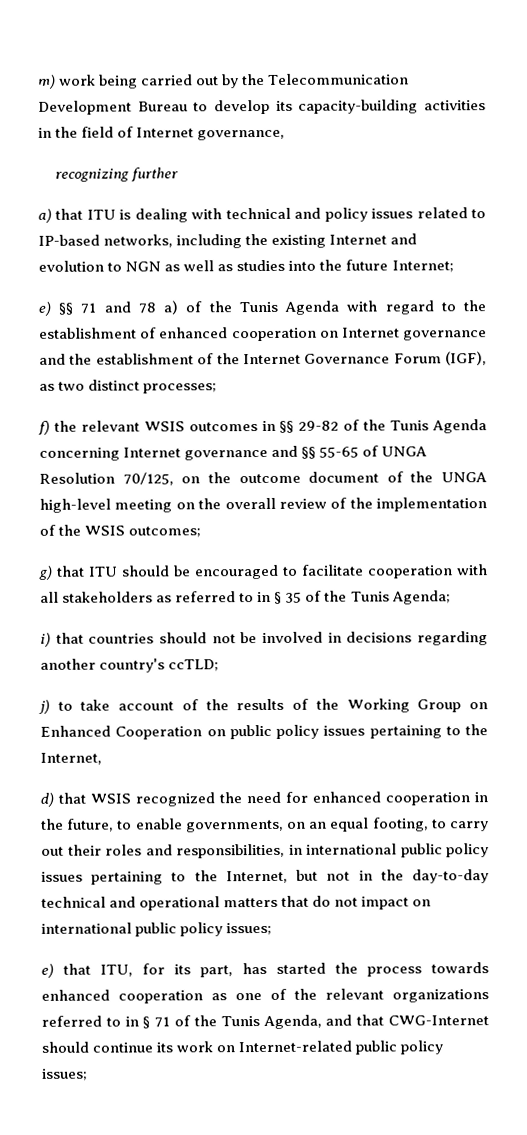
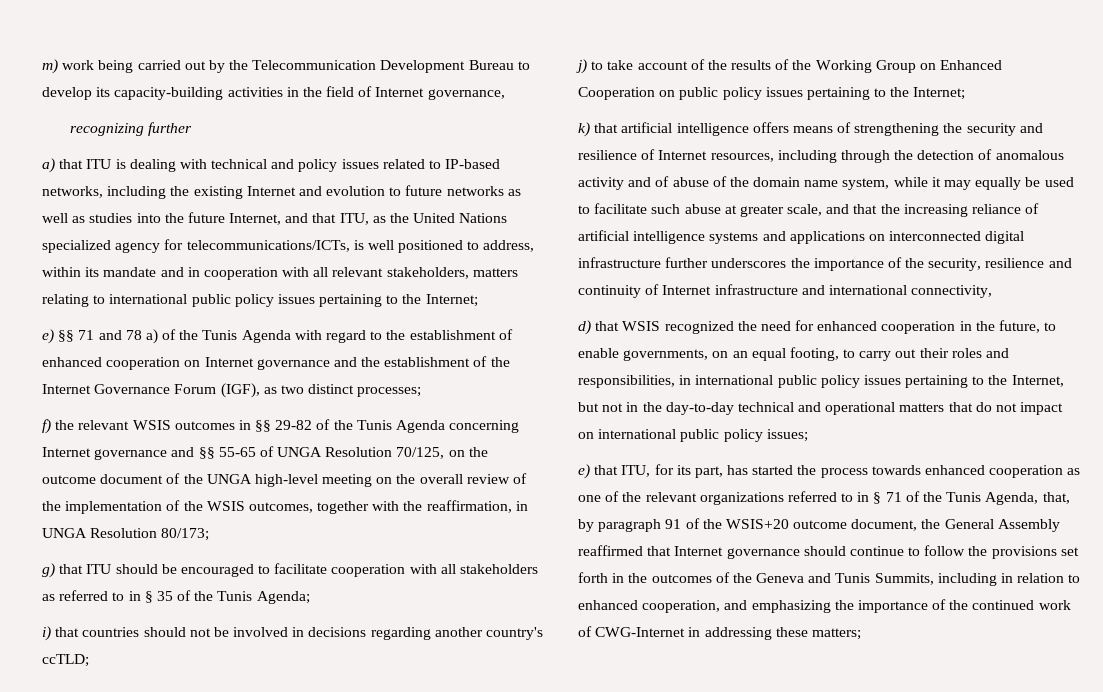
- a) that ITU is dealing with technical and policy issues related to IP-based networks, including the existing Internet and evolution to NGN as well as studies into the future Internet;
+ a) that ITU is dealing with technical and policy issues related to IP-based networks, including the existing Internet and evolution to future networks as well as studies into the future Internet, and that ITU, as the United Nations specialized agency for telecommunications/ICTs, is well positioned to address, within its mandate and in cooperation with all relevant stakeholders, matters relating to international public policy issues pertaining to the Internet;
- f) the relevant WSIS outcomes in §§ 29-82 of the Tunis Agenda concerning Internet governance and §§ 55-65 of UNGA Resolution 70/125, on the outcome document of the UNGA high-level meeting on the overall review of the implementation of the WSIS outcomes;
+ f) the relevant WSIS outcomes in §§ 29-82 of the Tunis Agenda concerning Internet governance and §§ 55-65 of UNGA Resolution 70/125, on the outcome document of the UNGA high-level meeting on the overall review of the implementation of the WSIS outcomes, together with the reaffirmation, in UNGA Resolution 80/173;
- j) to take account of the results of the Working Group on Enhanced Cooperation on public policy issues pertaining to the Internet,
+ j) to take account of the results of the Working Group on Enhanced Cooperation on public policy issues pertaining to the Internet;
+ k) that artificial intelligence offers means of strengthening the security and resilience of Internet resources, including through the detection of anomalous activity and of abuse of the domain name system, while it may equally be used to facilitate such abuse at greater scale, and that the increasing reliance of artificial intelligence systems and applications on interconnected digital infrastructure further underscores the importance of the security, resilience and continuity of Internet infrastructure and international connectivity,
- e) that ITU, for its part, has started the process towards enhanced cooperation as one of the relevant organizations referred to in § 71 of the Tunis Agenda, and that CWG-Internet should continue its work on Internet-related public policy issues;
+ e) that ITU, for its part, has started the process towards enhanced cooperation as one of the relevant organizations referred to in § 71 of the Tunis Agenda, that, by paragraph 91 of the WSIS+20 outcome document, the General Assembly reaffirmed that Internet governance should continue to follow the provisions set forth in the outcomes of the Geneva and Tunis Summits, including in relation to enhanced cooperation, and emphasizing the importance of the continued work of CWG-Internet in addressing these matters;

